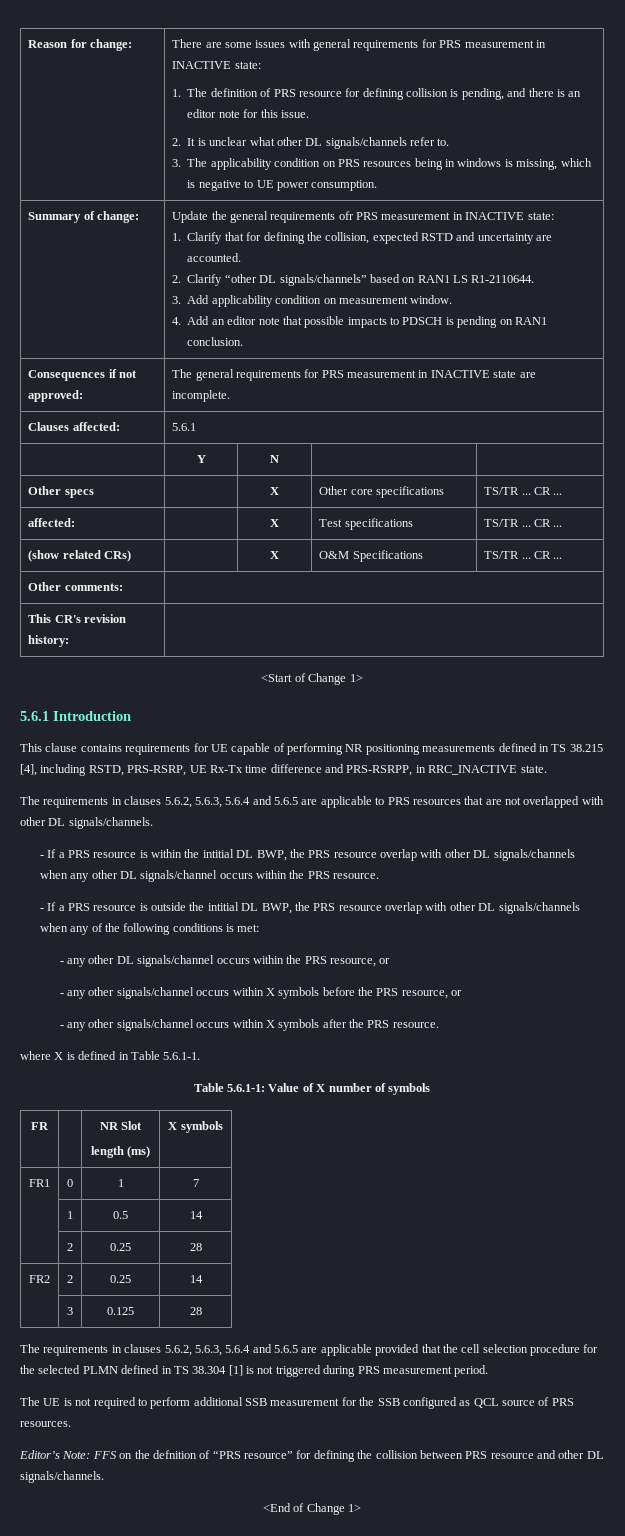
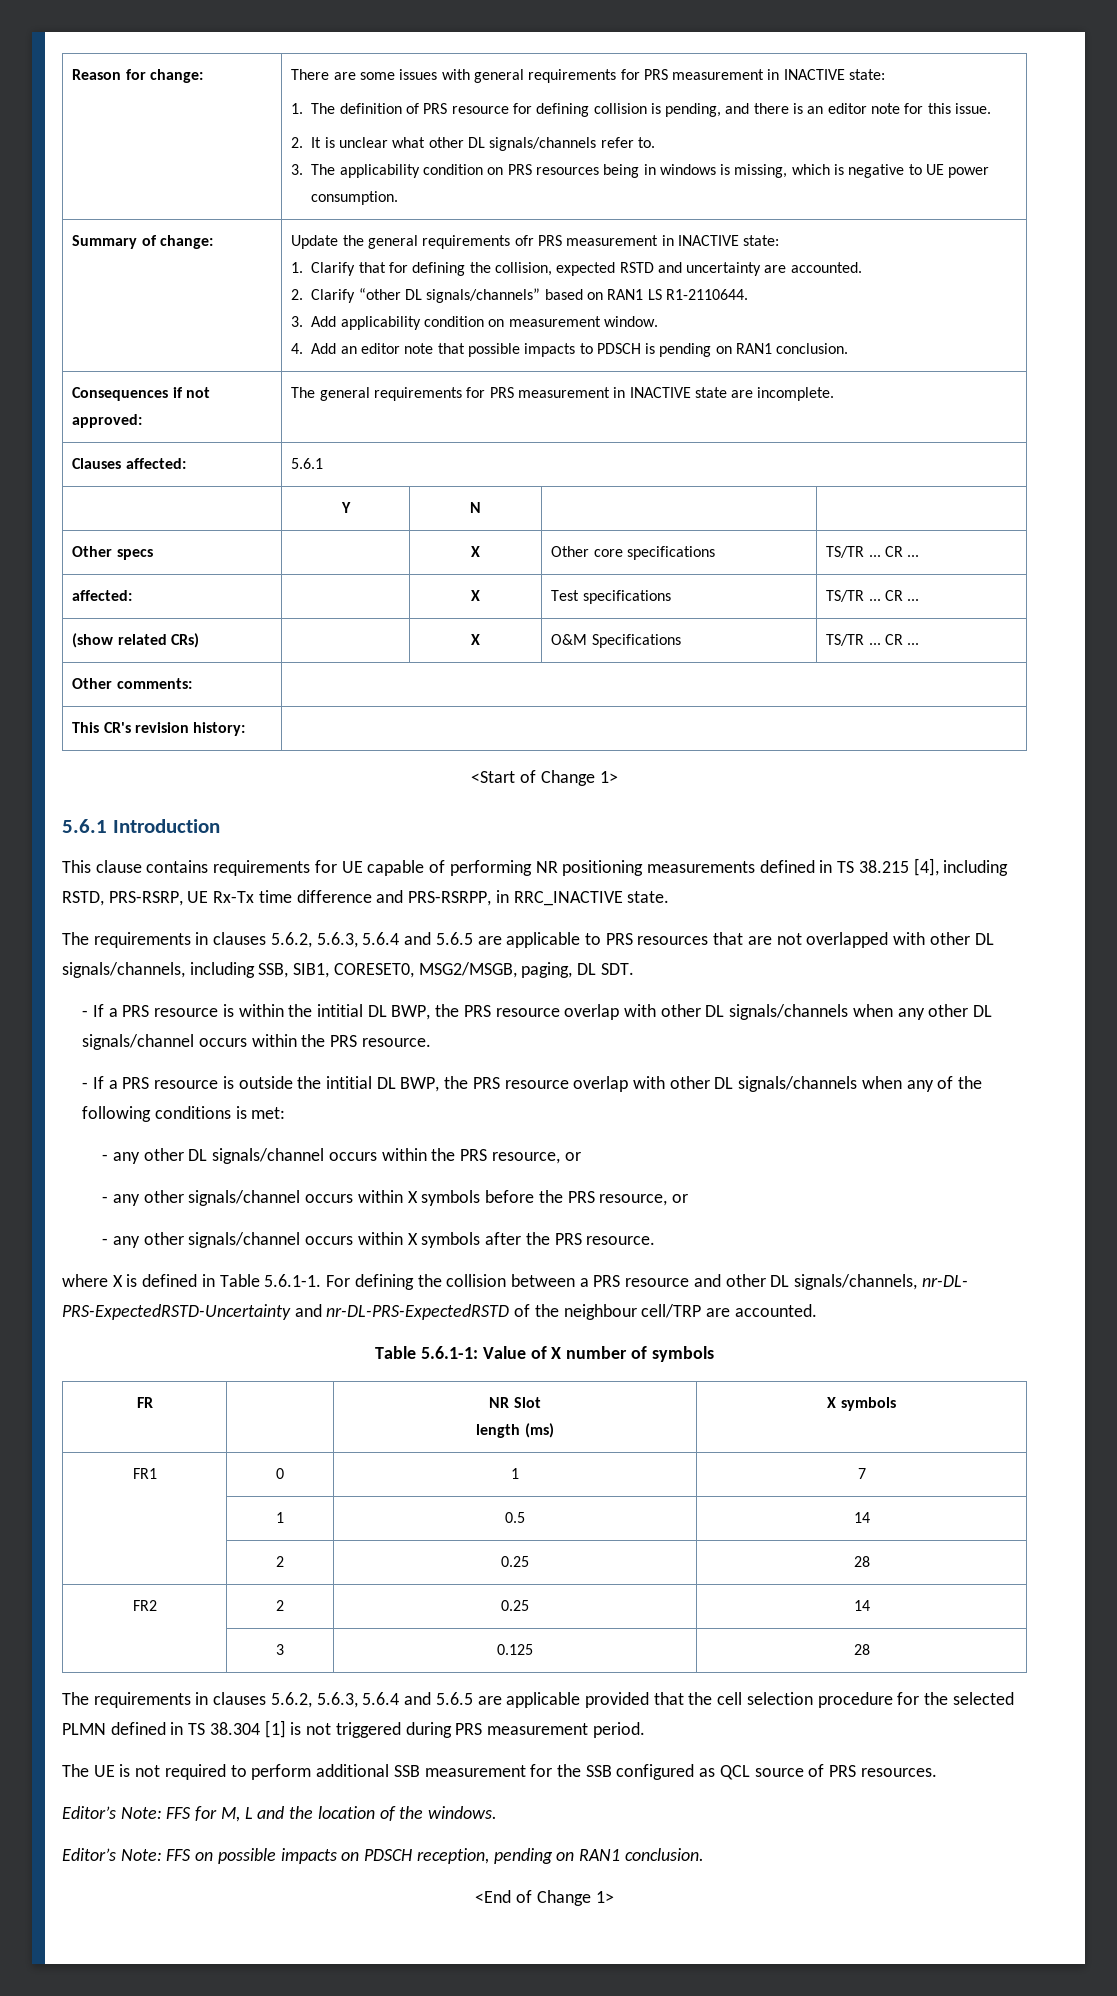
- The requirements in clauses 5.6.2, 5.6.3, 5.6.4 and 5.6.5 are applicable to PRS resources that are not overlapped with other DL signals/channels.
+ The requirements in clauses 5.6.2, 5.6.3, 5.6.4 and 5.6.5 are applicable to PRS resources that are not overlapped with other DL signals/channels, including SSB, SIB1, CORESET0, MSG2/MSGB, paging, DL SDT.
- where X is defined in Table 5.6.1-1.
+ where X is defined in Table 5.6.1-1. For defining the collision between a PRS resource and other DL signals/channels, nr-DL- PRS-ExpectedRSTD-Uncertainty and nr-DL-PRS-ExpectedRSTD of the neighbour cell/TRP are accounted.
- Editor’s Note: FFS on the defnition of “PRS resource” for defining the collision between PRS resource and other DL signals/channels.
+ Editor’s Note: FFS for M, L and the location of the windows.
+ Editor’s Note: FFS on possible impacts on PDSCH reception, pending on RAN1 conclusion.

